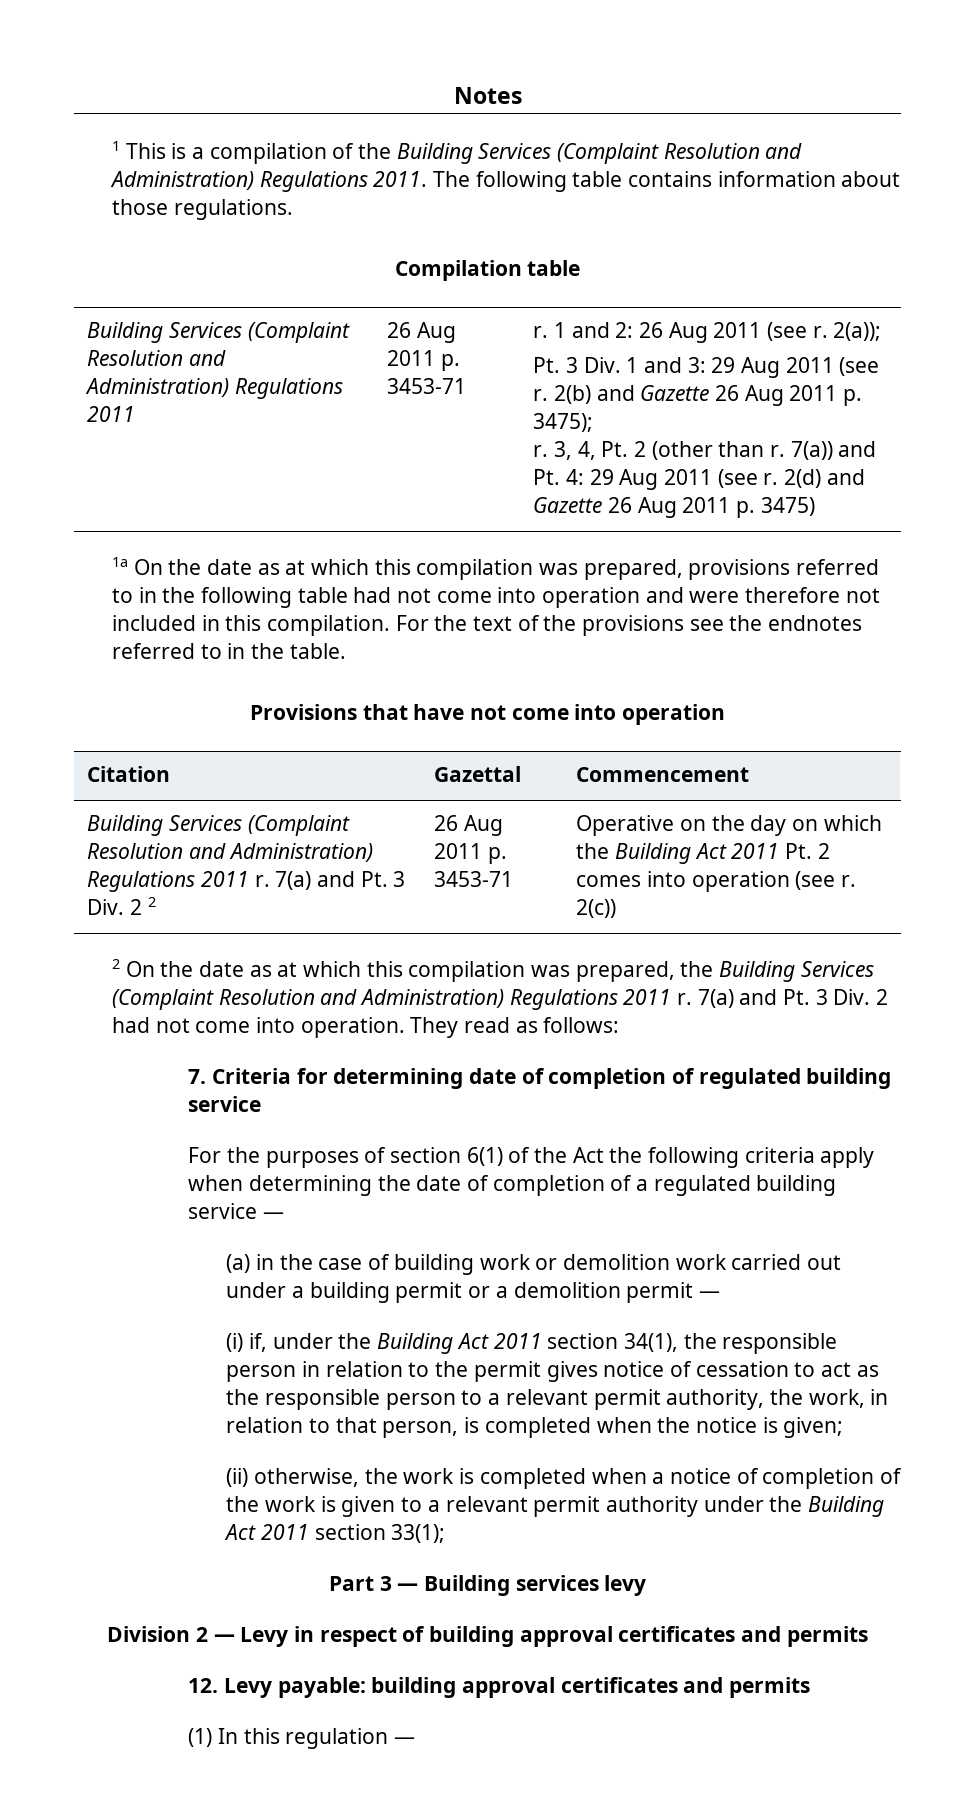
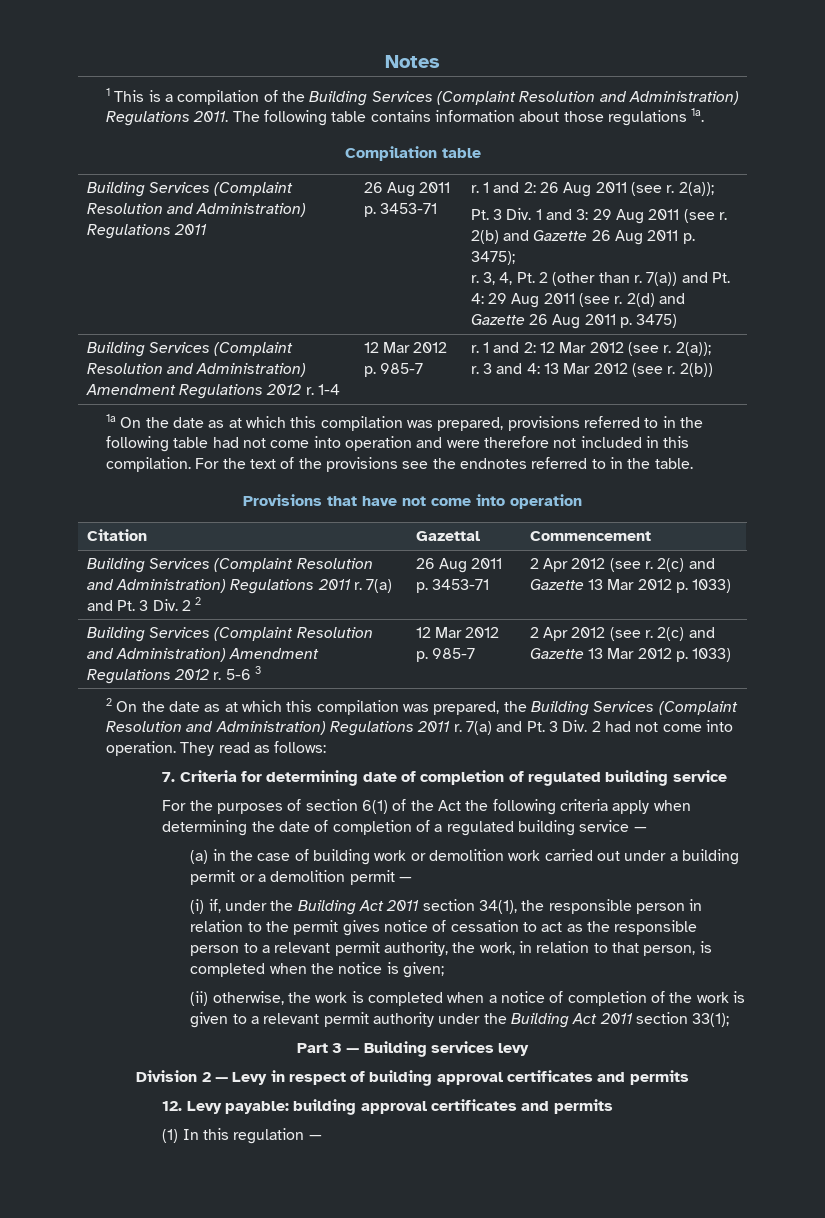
- The following table contains information about those regulations.
+ The following table contains information about those regulations 1a.
+ Building Services (Complaint Resolution and Administration) Amendment Regulations 2012 r. 1-4 | 12 Mar 2012 p. 985-7 | r. 1 and 2: 12 Mar 2012 (see r. 2(a));
+ r. 3 and 4: 13 Mar 2012 (see r. 2(b))
- Building Services (Complaint Resolution and Administration) Regulations 2011 r. 7(a) and Pt. 3 Div. 2 2 | 26 Aug 2011 p. 3453-71 | Operative on the day on which the Building Act 2011 Pt. 2 comes into operation (see r. 2(c))
+ Building Services (Complaint Resolution and Administration) Regulations 2011 r. 7(a) and Pt. 3 Div. 2 2 | 26 Aug 2011 p. 3453-71 | 2 Apr 2012 (see r. 2(c) and Gazette 13 Mar 2012 p. 1033)
+ Building Services (Complaint Resolution and Administration) Amendment Regulations 2012 r. 5-6 3 | 12 Mar 2012 p. 985-7 | 2 Apr 2012 (see r. 2(c) and Gazette 13 Mar 2012 p. 1033)

